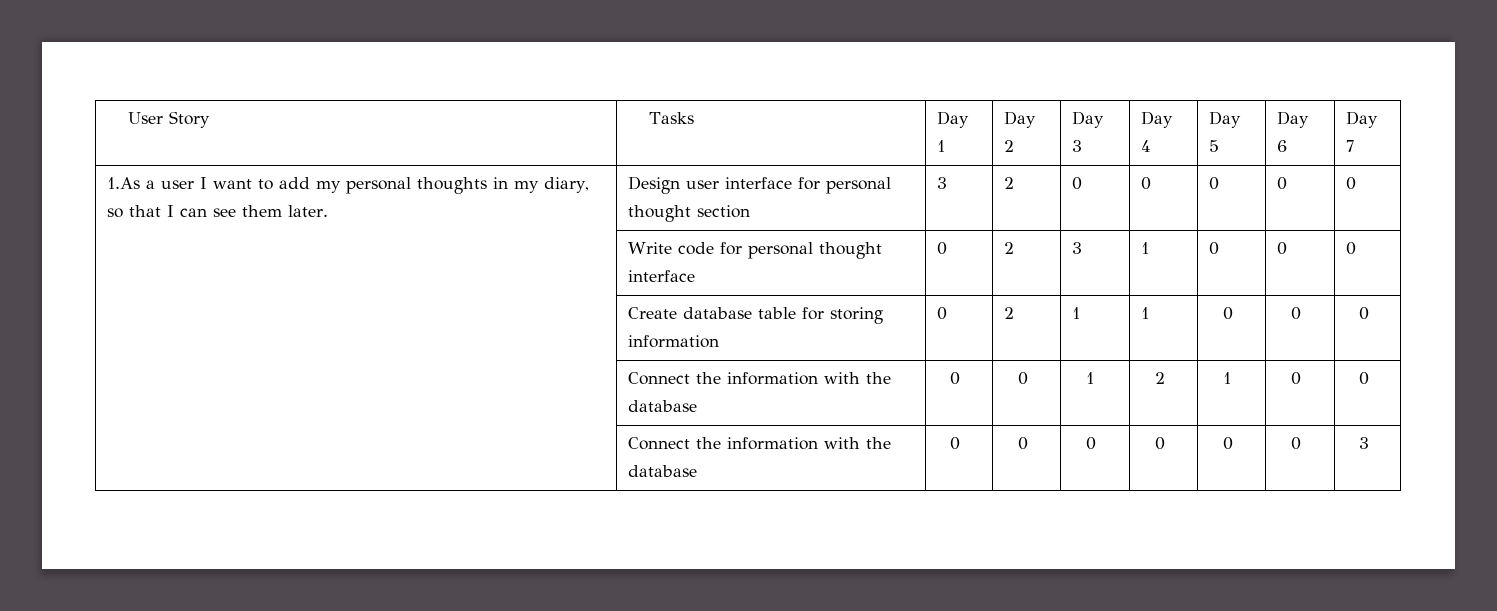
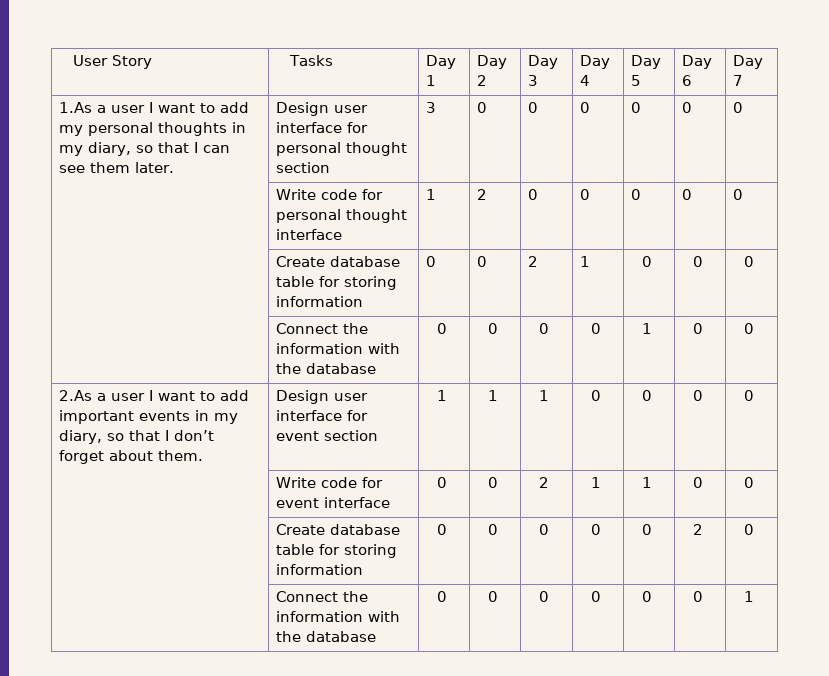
- 1.As a user I want to add my personal thoughts in my diary, so that I can see them later. | Design user interface for personal thought section | 3 | 2 | 0 | 0 | 0 | 0 | 0
+ 1.As a user I want to add my personal thoughts in my diary, so that I can see them later. | Design user interface for personal thought section | 3 | 0 | 0 | 0 | 0 | 0 | 0
- | Write code for personal thought interface | 0 | 2 | 3 | 1 | 0 | 0 | 0
+ | Write code for personal thought interface | 1 | 2 | 0 | 0 | 0 | 0 | 0
- | Create database table for storing information | 0 | 2 | 1 | 1 | 0 | 0 | 0
+ | Create database table for storing information | 0 | 0 | 2 | 1 | 0 | 0 | 0
- | Connect the information with the database | 0 | 0 | 1 | 2 | 1 | 0 | 0
+ | Connect the information with the database | 0 | 0 | 0 | 0 | 1 | 0 | 0
+ 2.As a user I want to add important events in my diary, so that I don’t forget about them. | Design user interface for event section | 1 | 1 | 1 | 0 | 0 | 0 | 0
+ | Write code for event interface | 0 | 0 | 2 | 1 | 1 | 0 | 0
+ | Create database table for storing information | 0 | 0 | 0 | 0 | 0 | 2 | 0
- | Connect the information with the database | 0 | 0 | 0 | 0 | 0 | 0 | 3
+ | Connect the information with the database | 0 | 0 | 0 | 0 | 0 | 0 | 1

